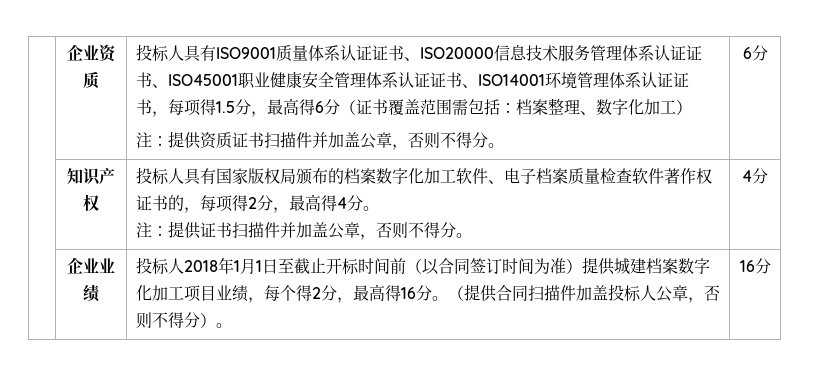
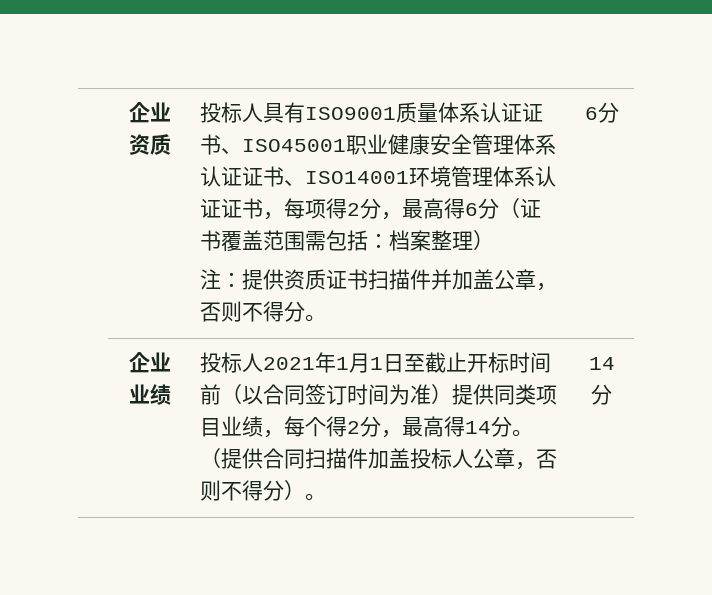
- 投标人具有ISO9001质量体系认证证书、ISO20000信息技术服务管理体系认证证书、ISO45001职业健康安全管理体系认证证书、ISO14001环境管理体系认证证书，每项得1.5分，最高得6分（证书覆盖范围需包括：档案整理、数字化加工）
+ 投标人具有ISO9001质量体系认证证书、ISO45001职业健康安全管理体系认证证书、ISO14001环境管理体系认证证书，每项得2分，最高得6分（证书覆盖范围需包括：档案整理）
- 知识产权 | 投标人具有国家版权局颁布的档案数字化加工软件、电子档案质量检查软件著作权证书的，每项得2分，最高得4分。
- 注：提供证书扫描件并加盖公章，否则不得分。 | 4分
- 投标人2018年1月1日至截止开标时间前（以合同签订时间为准）提供城建档案数字化加工项目业绩，每个得2分，最高得16分。
+ 投标人2021年1月1日至截止开标时间前（以合同签订时间为准）提供同类项目业绩，每个得2分，最高得14分。
- （提供合同扫描件加盖投标人公章，否则不得分）。 | 16分
+ （提供合同扫描件加盖投标人公章，否则不得分）。 | 14分

